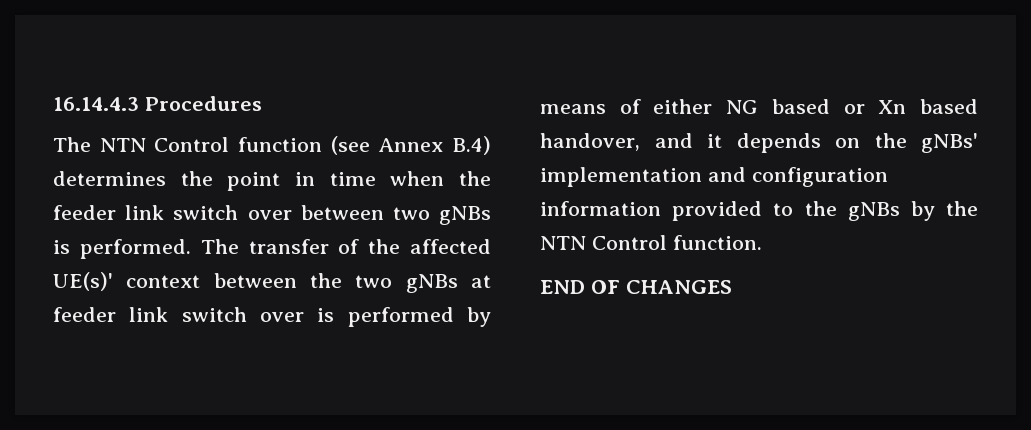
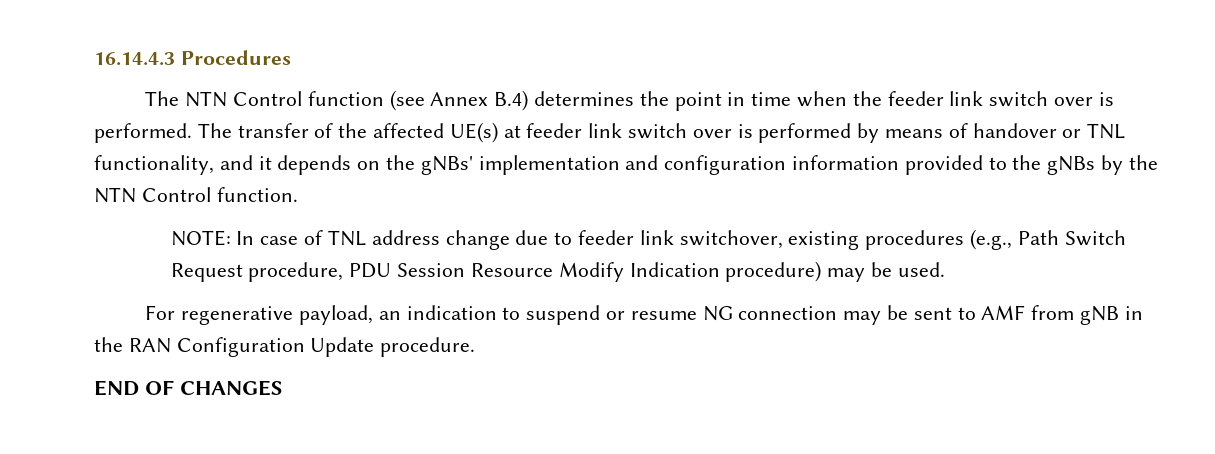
- The NTN Control function (see Annex B.4) determines the point in time when the feeder link switch over between two gNBs is performed.
+ The NTN Control function (see Annex B.4) determines the point in time when the feeder link switch over is performed.
- The transfer of the affected UE(s)' context between the two gNBs at feeder link switch over is performed by means of either NG based or Xn based handover, and it depends on the gNBs' implementation and configuration information provided to the gNBs by the NTN Control function.
+ The transfer of the affected UE(s) at feeder link switch over is performed by means of handover or TNL functionality, and it depends on the gNBs' implementation and configuration information provided to the gNBs by the NTN Control function.
+ NOTE: In case of TNL address change due to feeder link switchover, existing procedures (e.g., Path Switch Request procedure, PDU Session Resource Modify Indication procedure) may be used.
+ For regenerative payload, an indication to suspend or resume NG connection may be sent to AMF from gNB in the RAN Configuration Update procedure.

